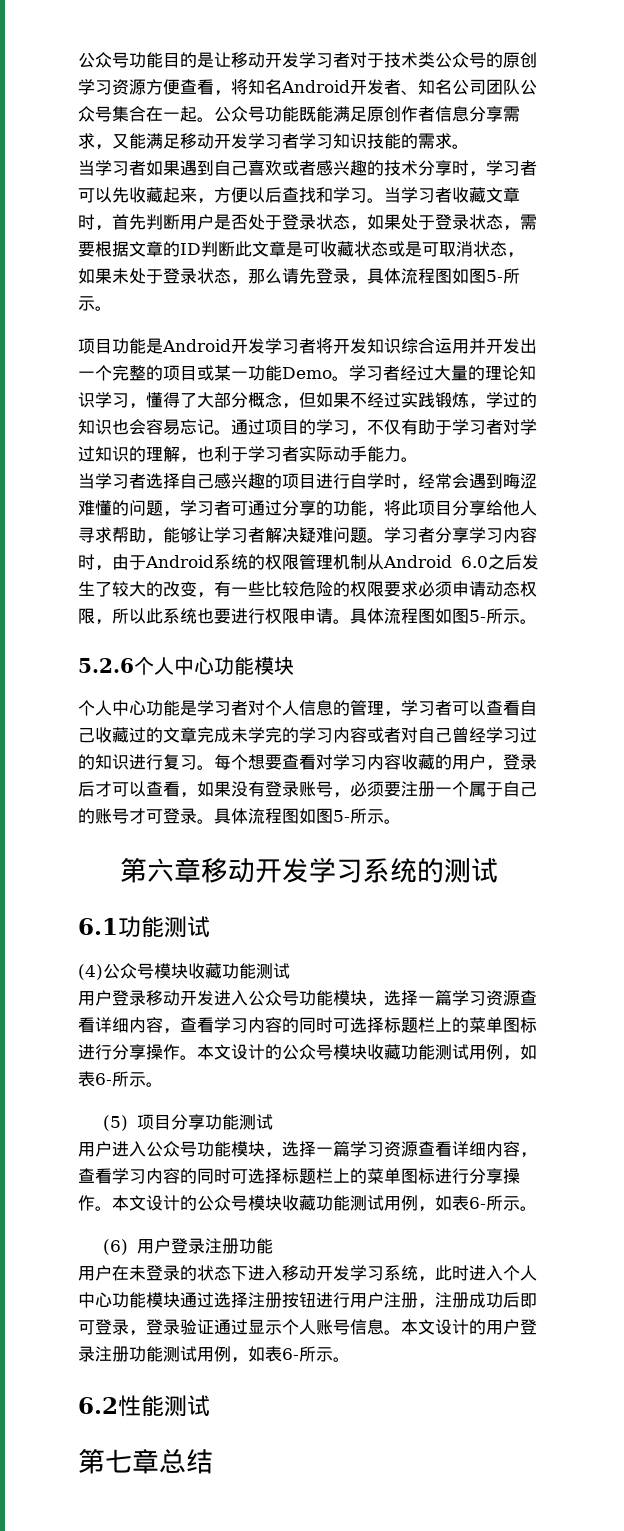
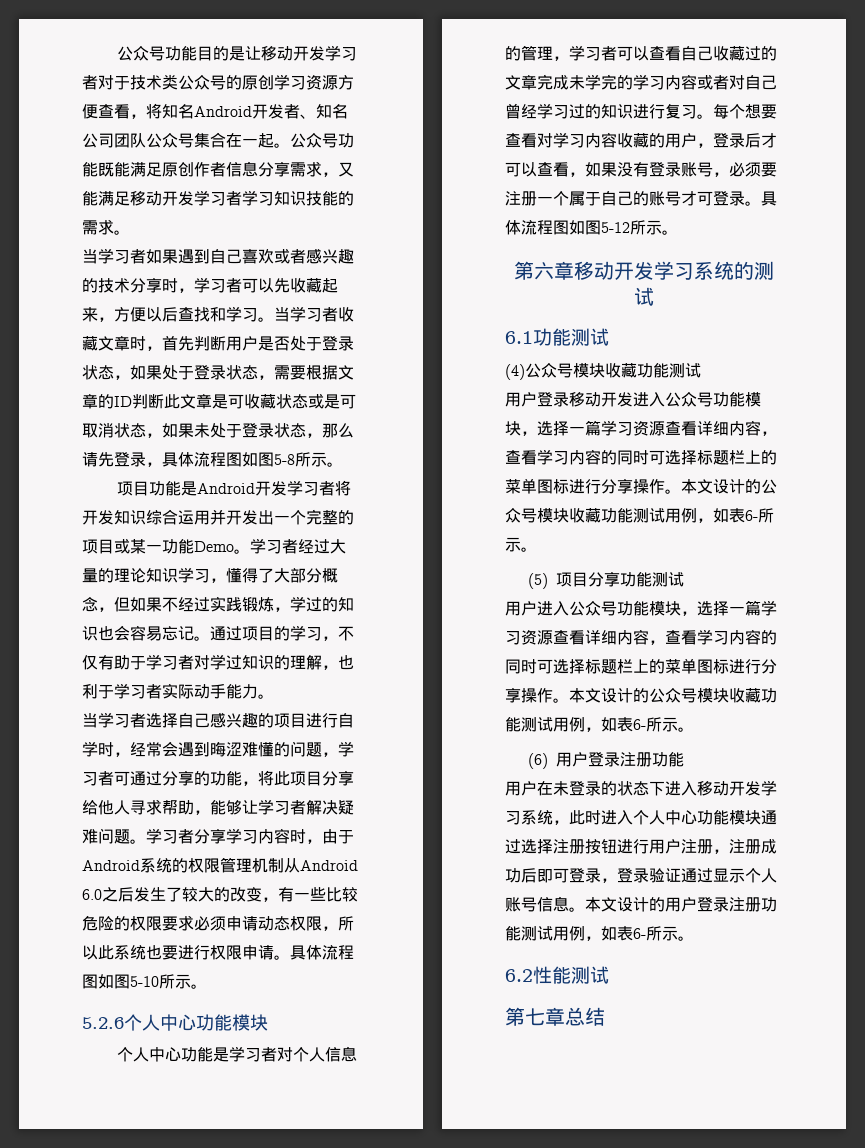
- 当学习者收藏文章时，首先判断用户是否处于登录状态，如果处于登录状态，需要根据文章的ID判断此文章是可收藏状态或是可取消状态，如果未处于登录状态，那么请先登录，具体流程图如图5-所示。
+ 当学习者收藏文章时，首先判断用户是否处于登录状态，如果处于登录状态，需要根据文章的ID判断此文章是可收藏状态或是可取消状态，如果未处于登录状态，那么请先登录，具体流程图如图5-8所示。
- 学习者分享学习内容时，由于Android系统的权限管理机制从Android 6.0之后发生了较大的改变，有一些比较危险的权限要求必须申请动态权限，所以此系统也要进行权限申请。具体流程图如图5-所示。
+ 学习者分享学习内容时，由于Android系统的权限管理机制从Android 6.0之后发生了较大的改变，有一些比较危险的权限要求必须申请动态权限，所以此系统也要进行权限申请。具体流程图如图5-10所示。
- 每个想要查看对学习内容收藏的用户，登录后才可以查看，如果没有登录账号，必须要注册一个属于自己的账号才可登录。具体流程图如图5-所示。
+ 每个想要查看对学习内容收藏的用户，登录后才可以查看，如果没有登录账号，必须要注册一个属于自己的账号才可登录。具体流程图如图5-12所示。

